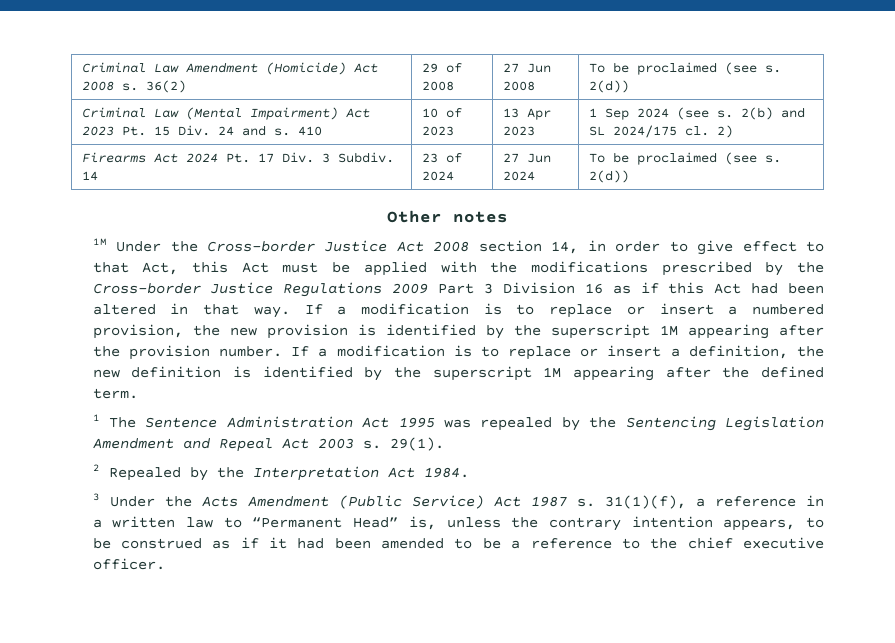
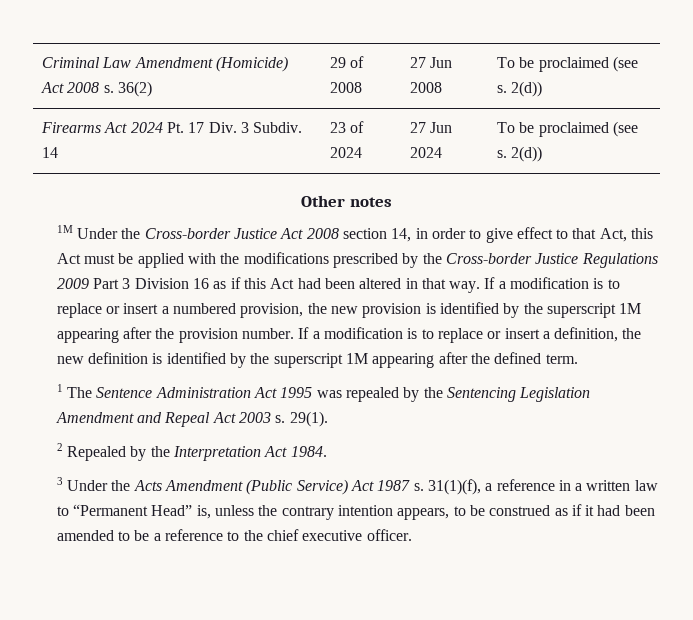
- Criminal Law (Mental Impairment) Act 2023 Pt. 15 Div. 24 and s. 410 | 10 of 2023 | 13 Apr 2023 | 1 Sep 2024 (see s. 2(b) and SL 2024/175 cl. 2)

